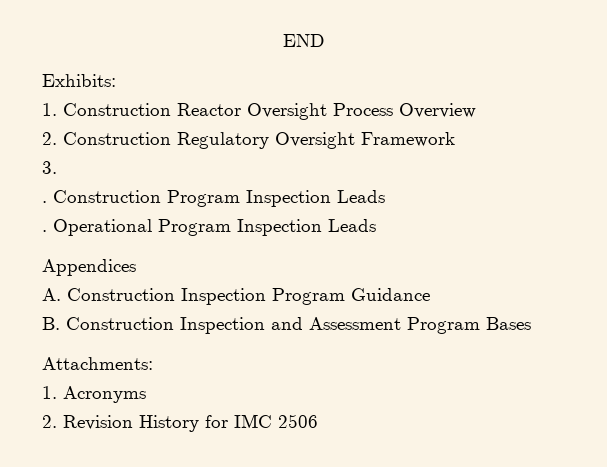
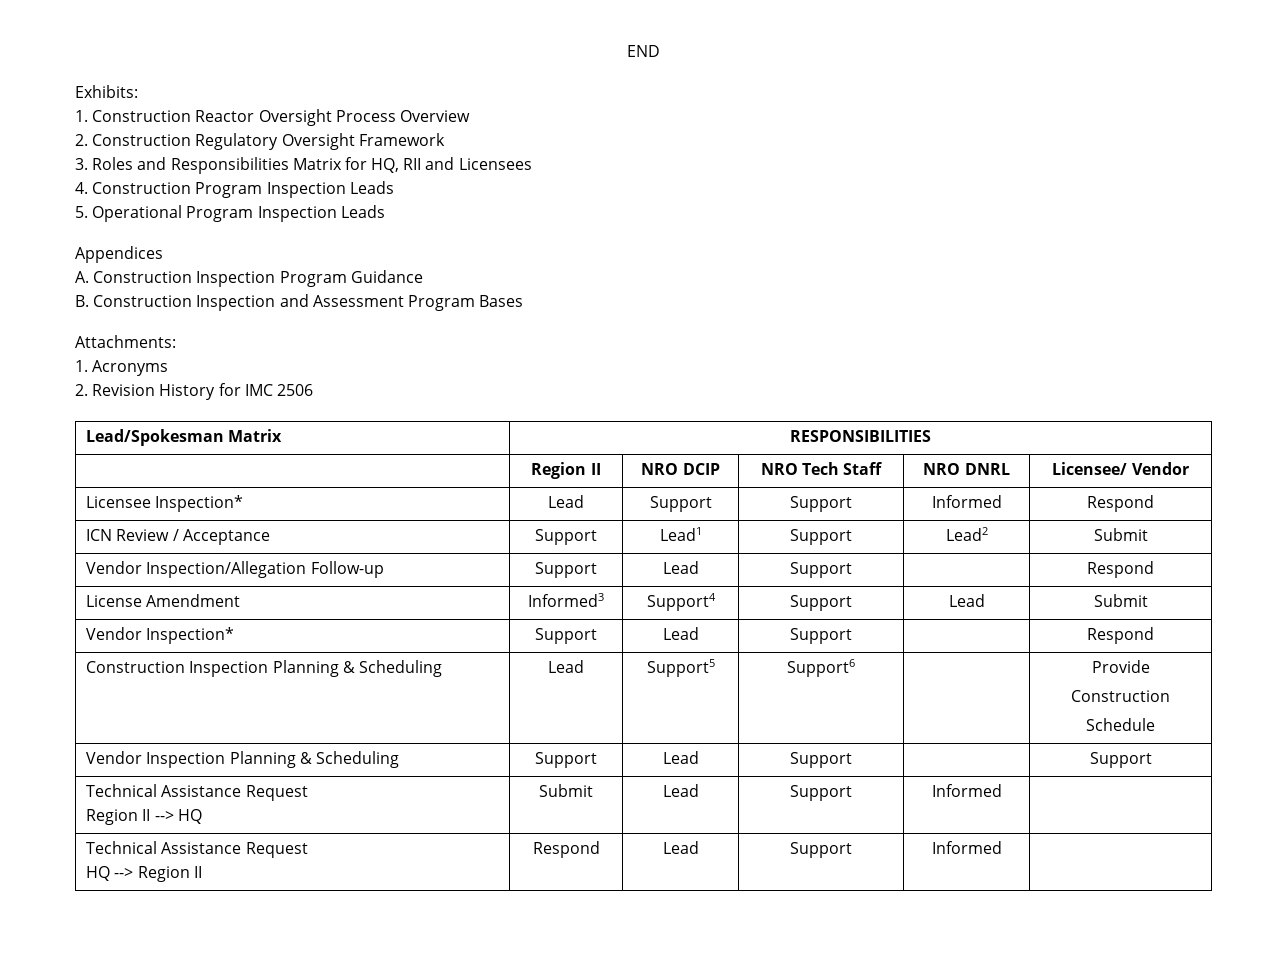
- 3.
- . Construction Program Inspection Leads
+ 3. Roles and Responsibilities Matrix for HQ, RII and Licensees
+ 4. Construction Program Inspection Leads
- . Operational Program Inspection Leads
+ 5. Operational Program Inspection Leads
+ Lead/Spokesman Matrix | RESPONSIBILITIES
+ | Region II | NRO DCIP | NRO Tech Staff | NRO DNRL | Licensee/ Vendor
+ Licensee Inspection* | Lead | Support | Support | Informed | Respond
+ ICN Review / Acceptance | Support | Lead1 | Support | Lead2 | Submit
+ Vendor Inspection/Allegation Follow-up | Support | Lead | Support | | Respond
+ License Amendment | Informed3 | Support4 | Support | Lead | Submit
+ Vendor Inspection* | Support | Lead | Support | | Respond
+ Construction Inspection Planning & Scheduling | Lead | Support5 | Support6 | | Provide
+ Construction
+ Schedule
+ Vendor Inspection Planning & Scheduling | Support | Lead | Support | | Support
+ Technical Assistance Request
+ Region II --> HQ | Submit | Lead | Support | Informed |
+ Technical Assistance Request
+ HQ --> Region II | Respond | Lead | Support | Informed |

